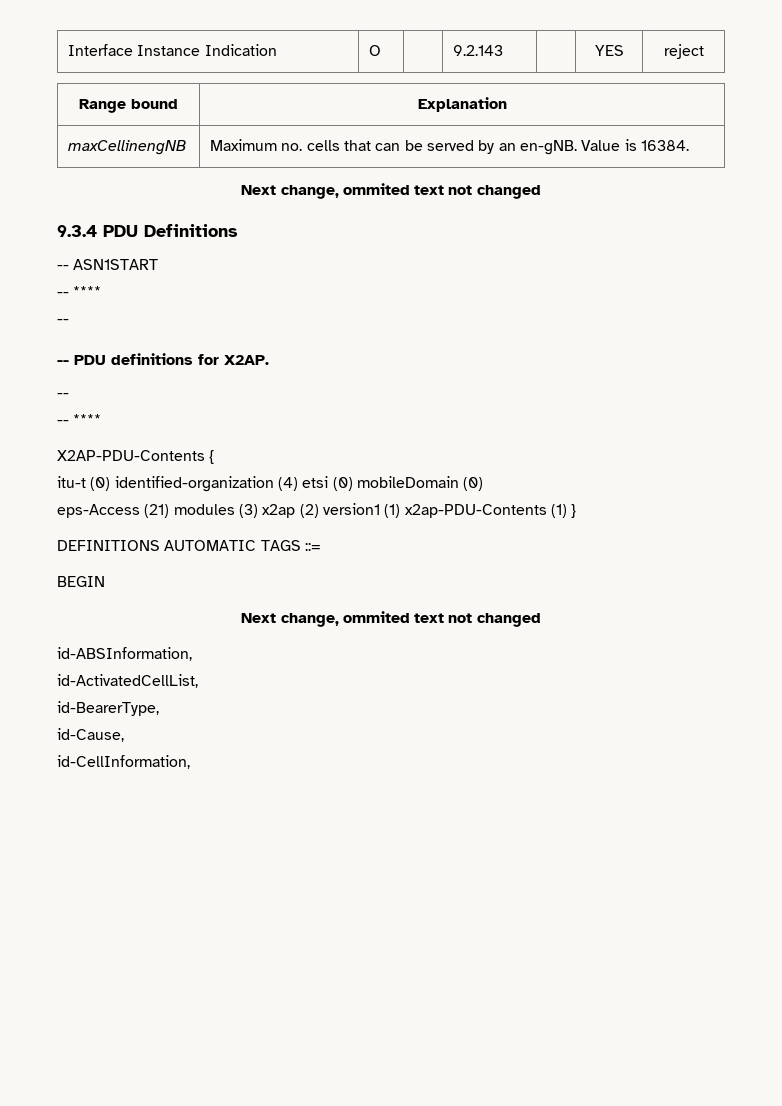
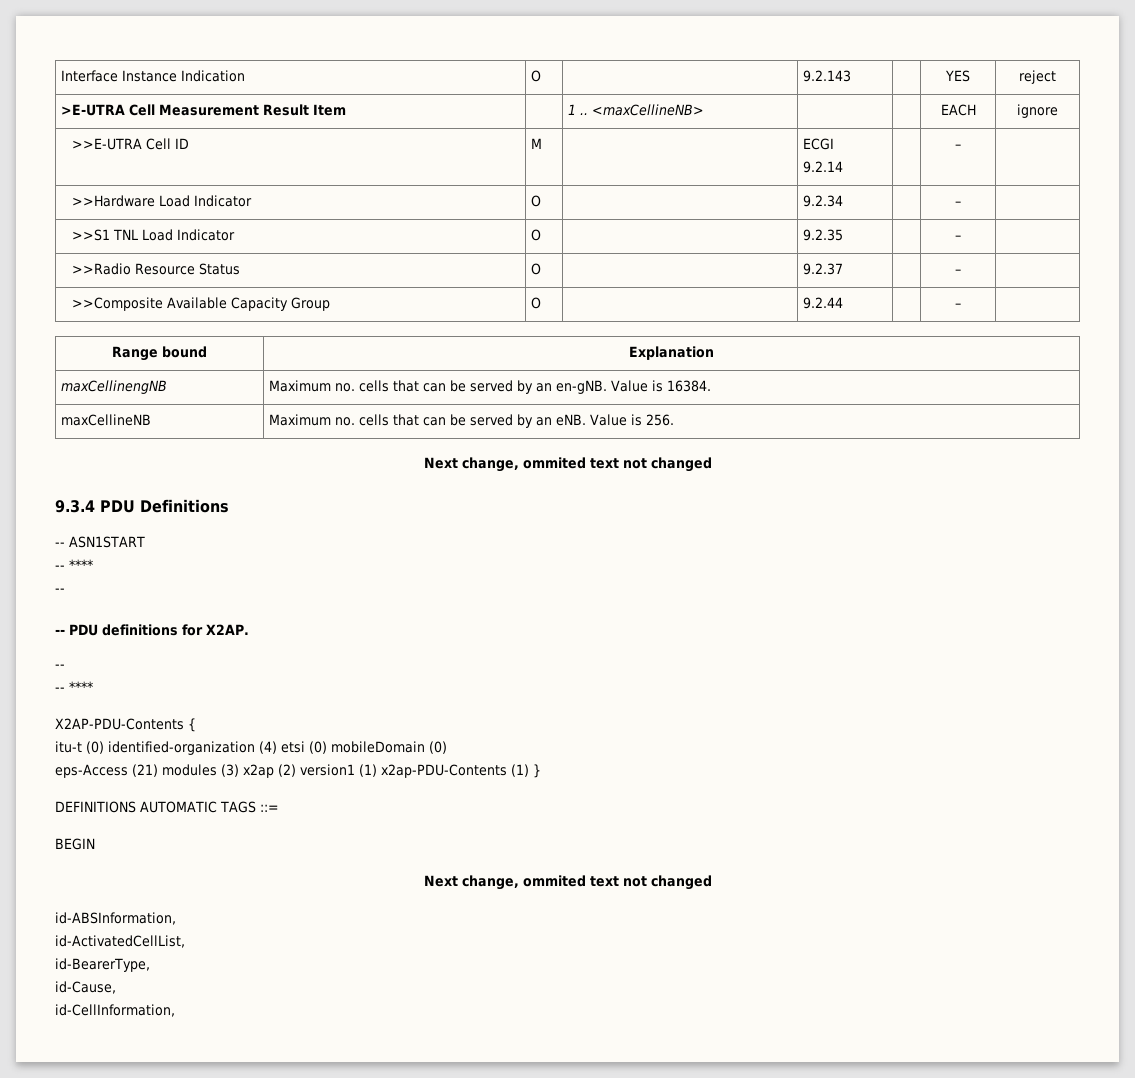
+ >E-UTRA Cell Measurement Result Item | | 1 .. <maxCellineNB> | | | EACH | ignore
+ >>E-UTRA Cell ID | M | | ECGI
+ 9.2.14 | | – |
+ >>Hardware Load Indicator | O | | 9.2.34 | | – |
+ >>S1 TNL Load Indicator | O | | 9.2.35 | | – |
+ >>Radio Resource Status | O | | 9.2.37 | | – |
+ >>Composite Available Capacity Group | O | | 9.2.44 | | – |
+ maxCellineNB | Maximum no. cells that can be served by an eNB. Value is 256.

